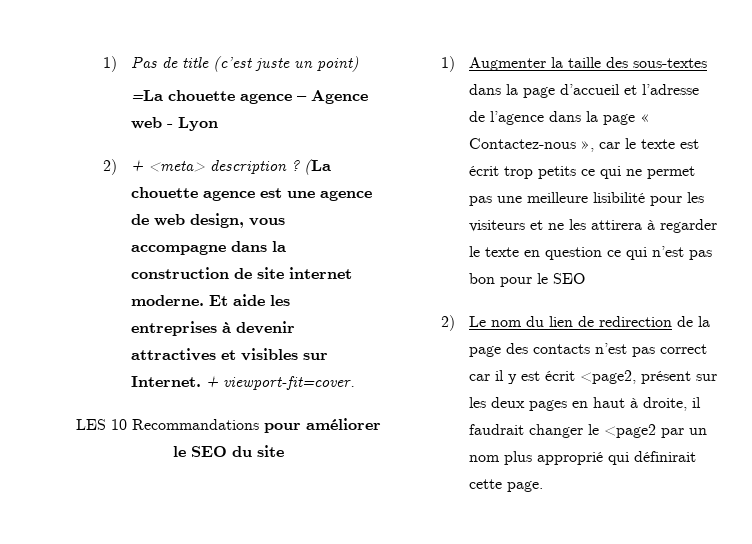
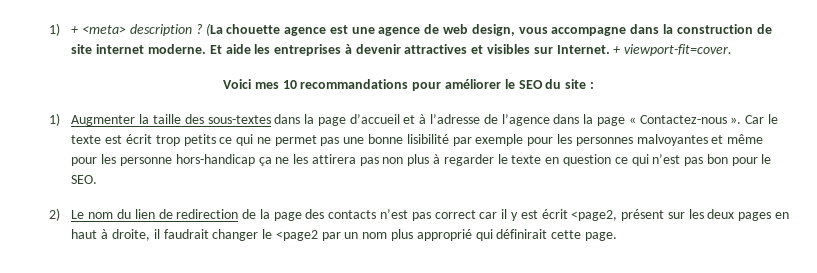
- 1) Pas de title (c’est juste un point)
- =La chouette agence – Agence web - Lyon
- 2) + <meta> description ?
+ 1) + <meta> description ?
- LES 10 Recommandations pour améliorer le SEO du site
+ Voici mes 10 recommandations pour améliorer le SEO du site :
- 1) Augmenter la taille des sous-textes dans la page d’accueil et l’adresse de l’agence dans la page « Contactez-nous », car le texte est écrit trop petits ce qui ne permet pas une meilleure lisibilité pour les visiteurs et ne les attirera à regarder le texte en question ce qui n’est pas bon pour le SEO
+ 1) Augmenter la taille des sous-textes dans la page d’accueil et à l’adresse de l’agence dans la page « Contactez-nous ». Car le texte est écrit trop petits ce qui ne permet pas une bonne lisibilité par exemple pour les personnes malvoyantes et même pour les personne hors-handicap ça ne les attirera pas non plus à regarder le texte en question ce qui n’est pas bon pour le SEO.

